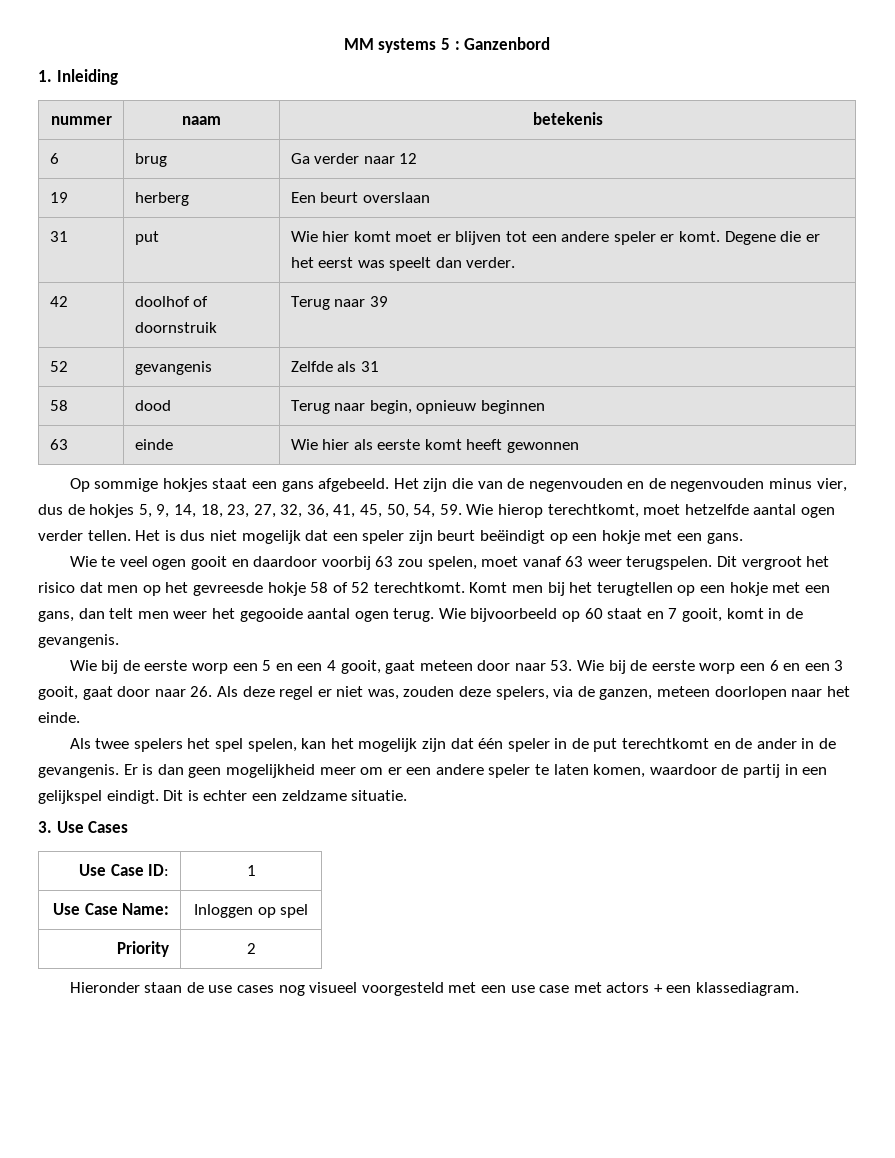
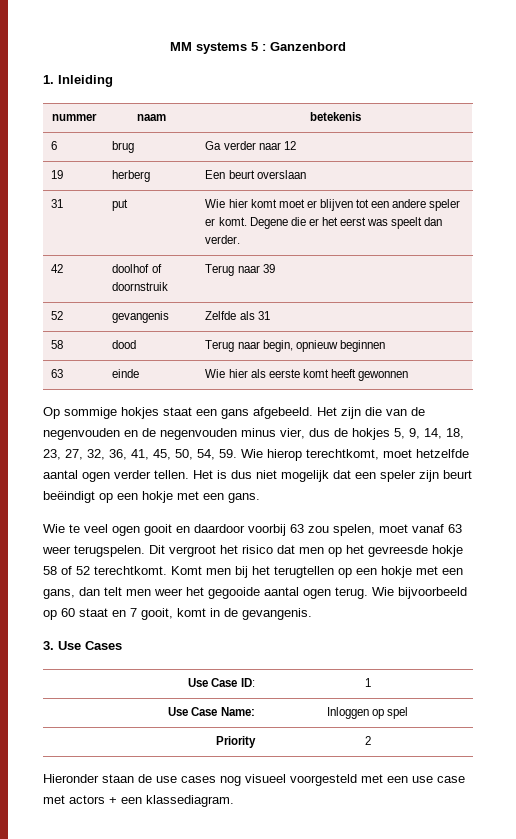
- Wie bij de eerste worp een 5 en een 4 gooit, gaat meteen door naar 53. Wie bij de eerste worp een 6 en een 3 gooit, gaat door naar 26. Als deze regel er niet was, zouden deze spelers, via de ganzen, meteen doorlopen naar het einde.
- Als twee spelers het spel spelen, kan het mogelijk zijn dat één speler in de put terechtkomt en de ander in de gevangenis. Er is dan geen mogelijkheid meer om er een andere speler te laten komen, waardoor de partij in een gelijkspel eindigt. Dit is echter een zeldzame situatie.

